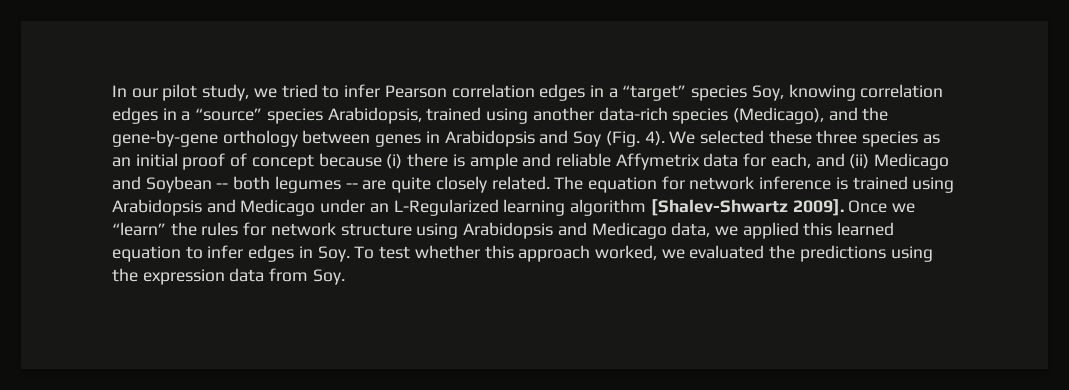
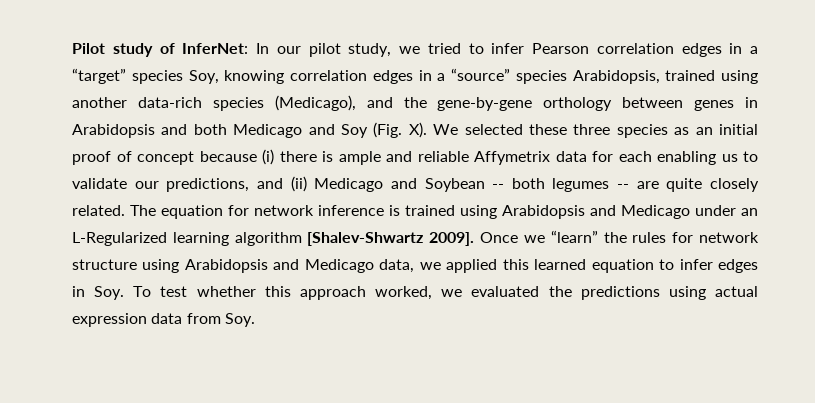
+ Pilot study of InferNet:
- In our pilot study, we tried to infer Pearson correlation edges in a “target” species Soy, knowing correlation edges in a “source” species Arabidopsis, trained using another data-rich species (Medicago), and the gene-by-gene orthology between genes in Arabidopsis and Soy (Fig. 4). We selected these three species as an initial proof of concept because (i) there is ample and reliable Affymetrix data for each, and (ii) Medicago and Soybean -- both legumes -- are quite closely related.
+ In our pilot study, we tried to infer Pearson correlation edges in a “target” species Soy, knowing correlation edges in a “source” species Arabidopsis, trained using another data-rich species (Medicago), and the gene-by-gene orthology between genes in Arabidopsis and both Medicago and Soy (Fig. X). We selected these three species as an initial proof of concept because (i) there is ample and reliable Affymetrix data for each enabling us to validate our predictions, and (ii) Medicago and Soybean -- both legumes -- are quite closely related.
- Once we “learn” the rules for network structure using Arabidopsis and Medicago data, we applied this learned equation to infer edges in Soy. To test whether this approach worked, we evaluated the predictions using the expression data from Soy.
+ Once we “learn” the rules for network structure using Arabidopsis and Medicago data, we applied this learned equation to infer edges in Soy. To test whether this approach worked, we evaluated the predictions using actual expression data from Soy.

